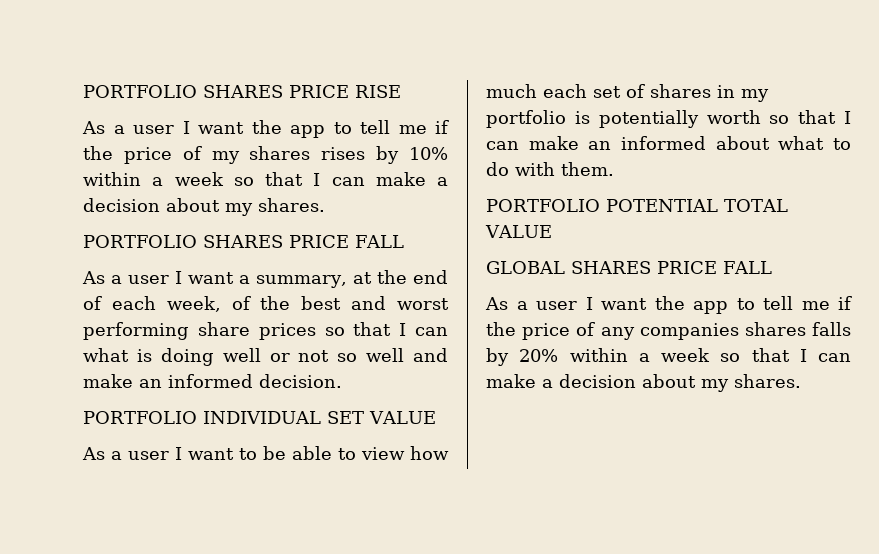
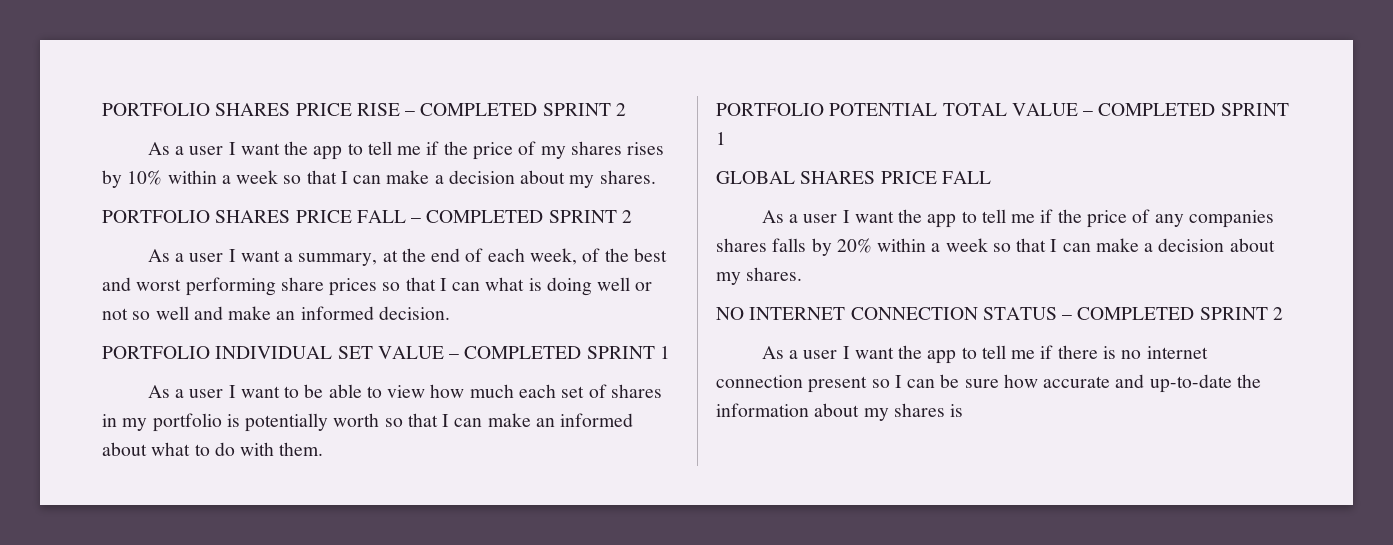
- PORTFOLIO SHARES PRICE RISE
+ PORTFOLIO SHARES PRICE RISE – COMPLETED SPRINT 2
- PORTFOLIO SHARES PRICE FALL
+ PORTFOLIO SHARES PRICE FALL – COMPLETED SPRINT 2
- PORTFOLIO INDIVIDUAL SET VALUE
+ PORTFOLIO INDIVIDUAL SET VALUE – COMPLETED SPRINT 1
- PORTFOLIO POTENTIAL TOTAL VALUE
+ PORTFOLIO POTENTIAL TOTAL VALUE – COMPLETED SPRINT 1
+ NO INTERNET CONNECTION STATUS – COMPLETED SPRINT 2
+ As a user I want the app to tell me if there is no internet connection present so I can be sure how accurate and up-to-date the information about my shares is

